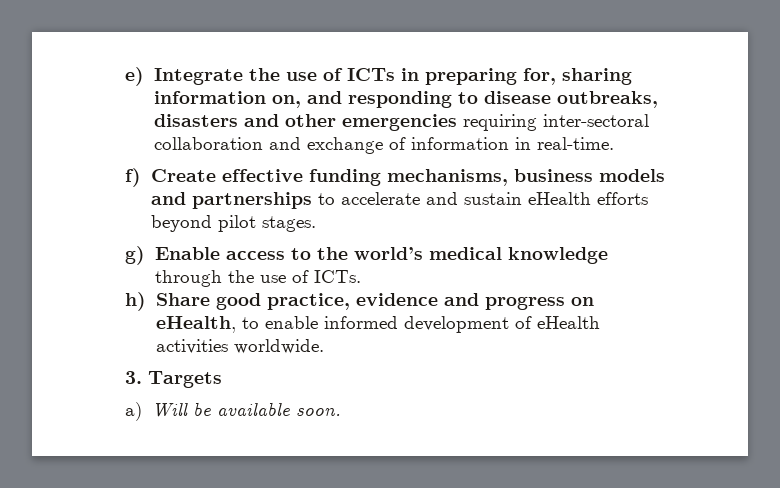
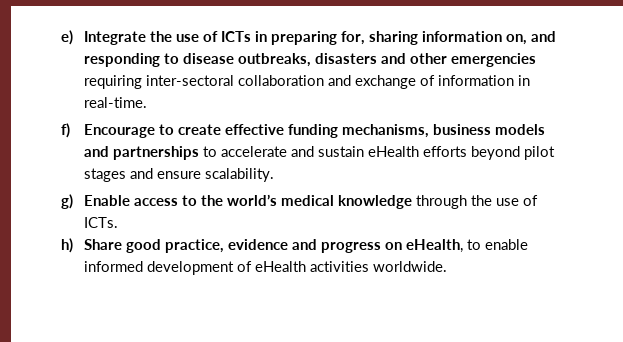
- f) Create effective funding mechanisms, business models and partnerships to accelerate and sustain eHealth efforts beyond pilot stages.
+ f) Encourage to create effective funding mechanisms, business models and partnerships to accelerate and sustain eHealth efforts beyond pilot stages and ensure scalability.
- 3. Targets
- a) Will be available soon.

